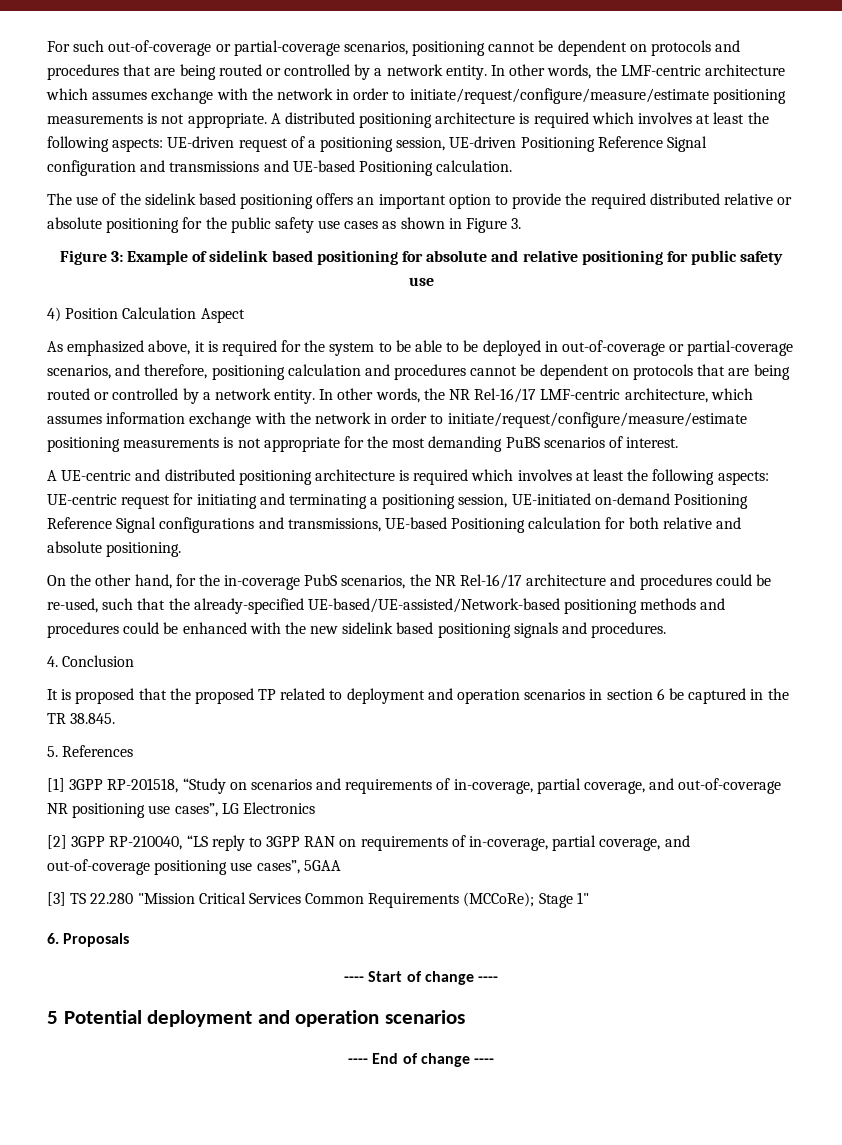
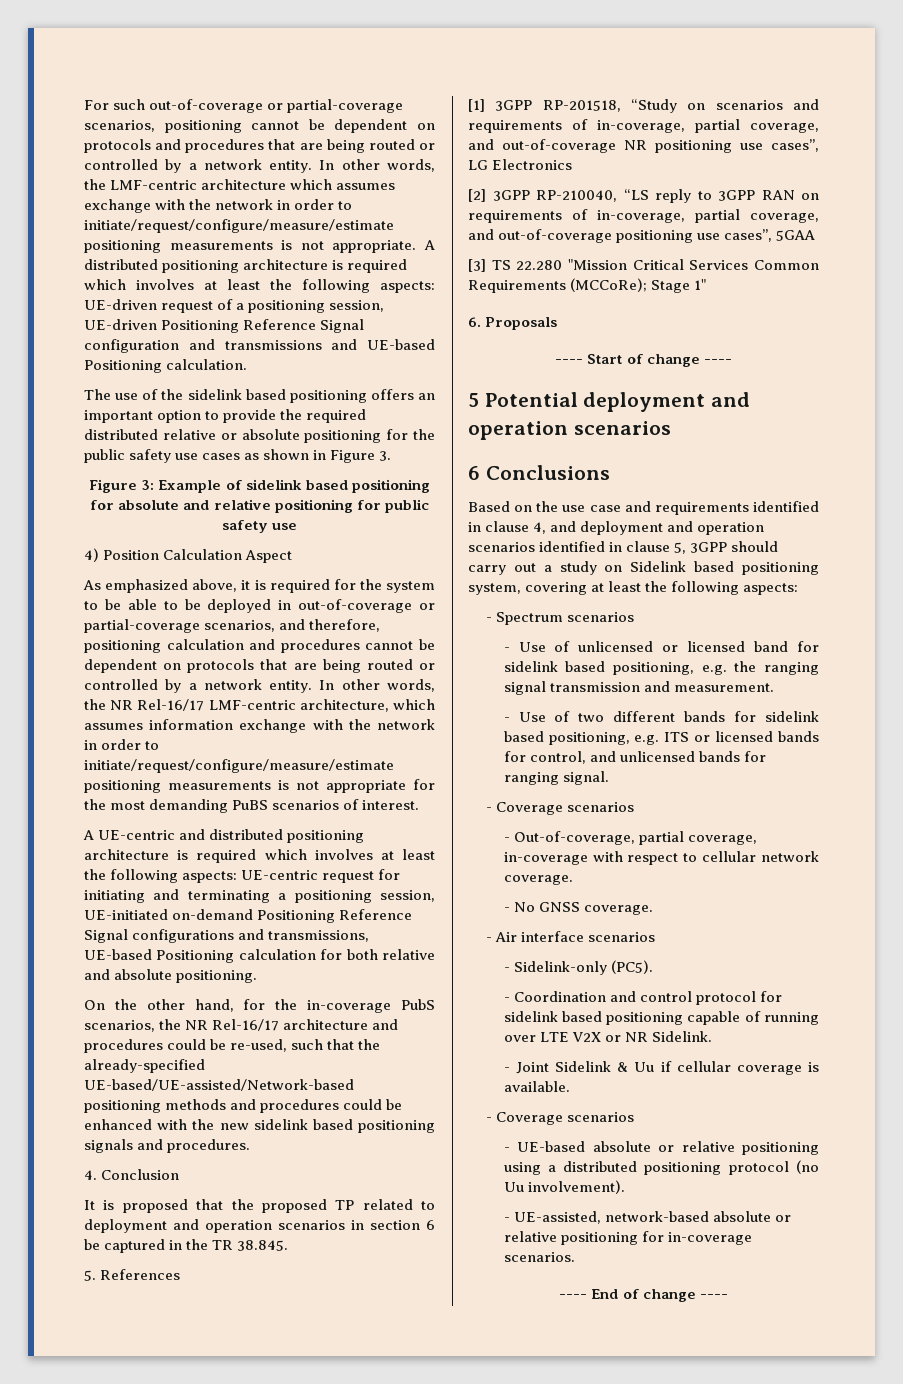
+ 6 Conclusions
+ Based on the use case and requirements identified in clause 4, and deployment and operation scenarios identified in clause 5, 3GPP should carry out a study on Sidelink based positioning system, covering at least the following aspects:
+ - Spectrum scenarios
+ - Use of unlicensed or licensed band for sidelink based positioning, e.g. the ranging signal transmission and measurement.
+ - Use of two different bands for sidelink based positioning, e.g. ITS or licensed bands for control, and unlicensed bands for ranging signal.
+ - Coverage scenarios
+ - Out-of-coverage, partial coverage, in-coverage with respect to cellular network coverage.
+ - No GNSS coverage.
+ - Air interface scenarios
+ - Sidelink-only (PC5).
+ - Coordination and control protocol for sidelink based positioning capable of running over LTE V2X or NR Sidelink.
+ - Joint Sidelink & Uu if cellular coverage is available.
+ - Coverage scenarios
+ - UE-based absolute or relative positioning using a distributed positioning protocol (no Uu involvement).
+ - UE-assisted, network-based absolute or relative positioning for in-coverage scenarios.

